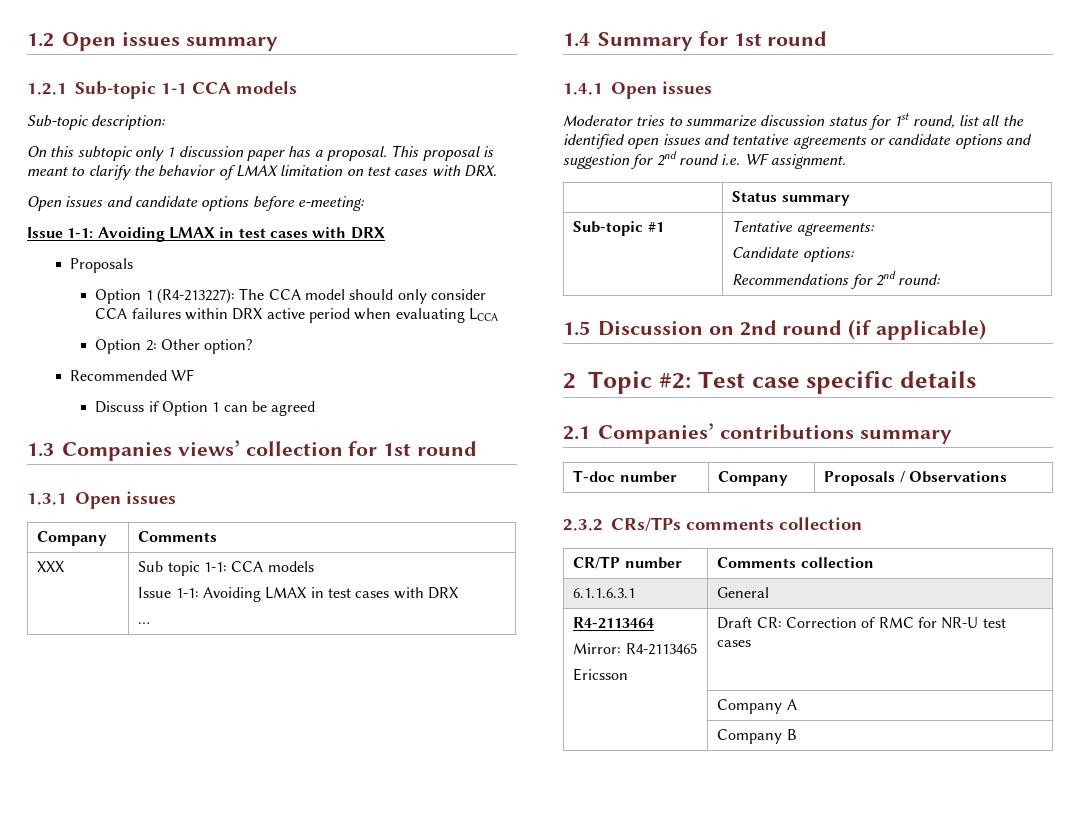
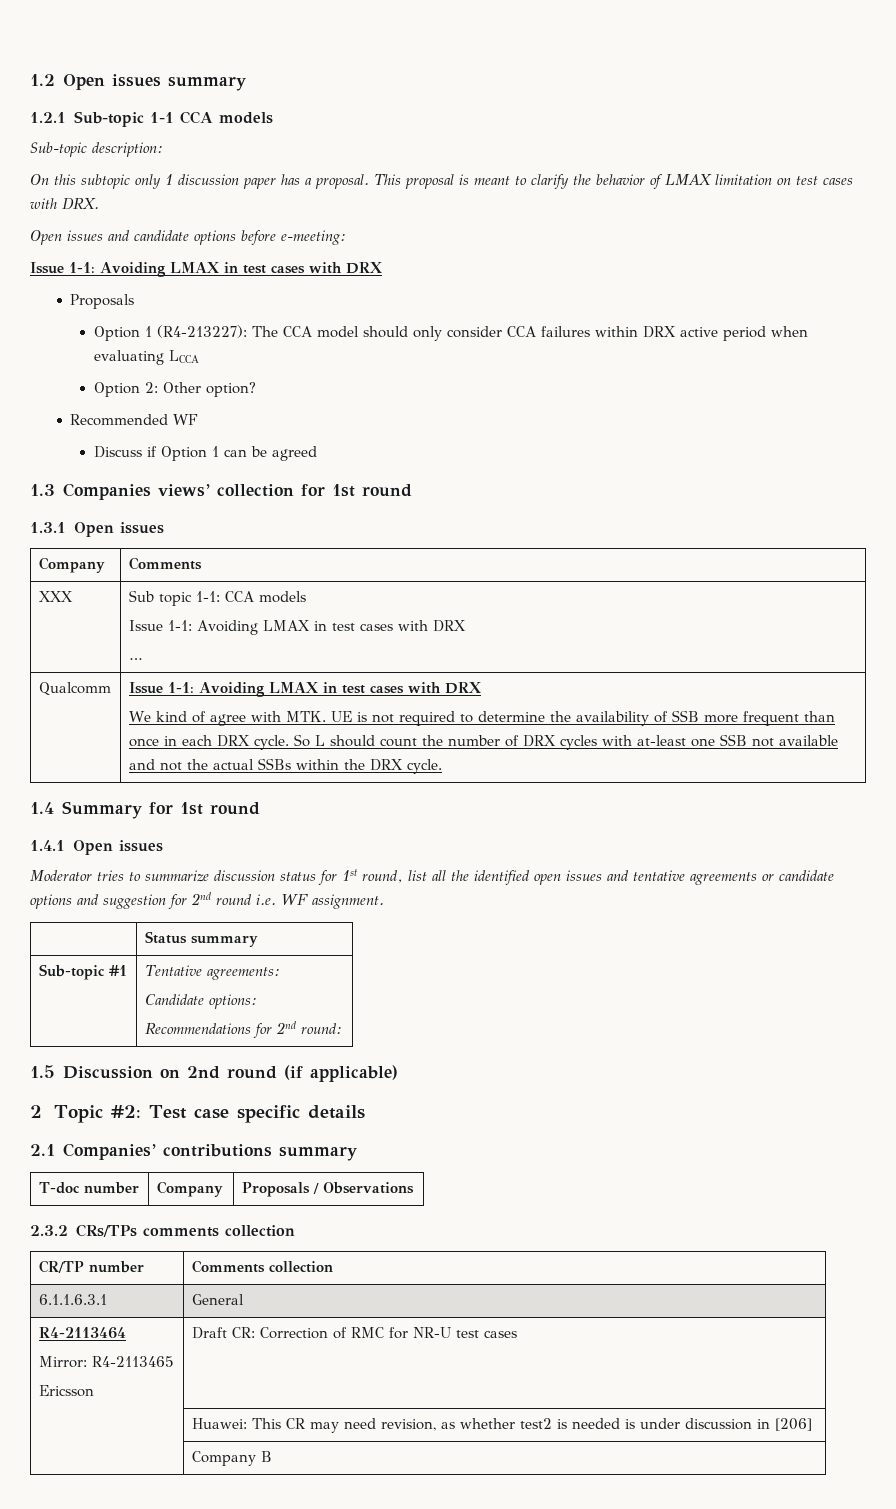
+ Qualcomm | Issue 1-1: Avoiding LMAX in test cases with DRX
+ We kind of agree with MTK. UE is not required to determine the availability of SSB more frequent than once in each DRX cycle. So L should count the number of DRX cycles with at-least one SSB not available and not the actual SSBs within the DRX cycle.
- | Company A
+ | Huawei: This CR may need revision, as whether test2 is needed is under discussion in [206]

